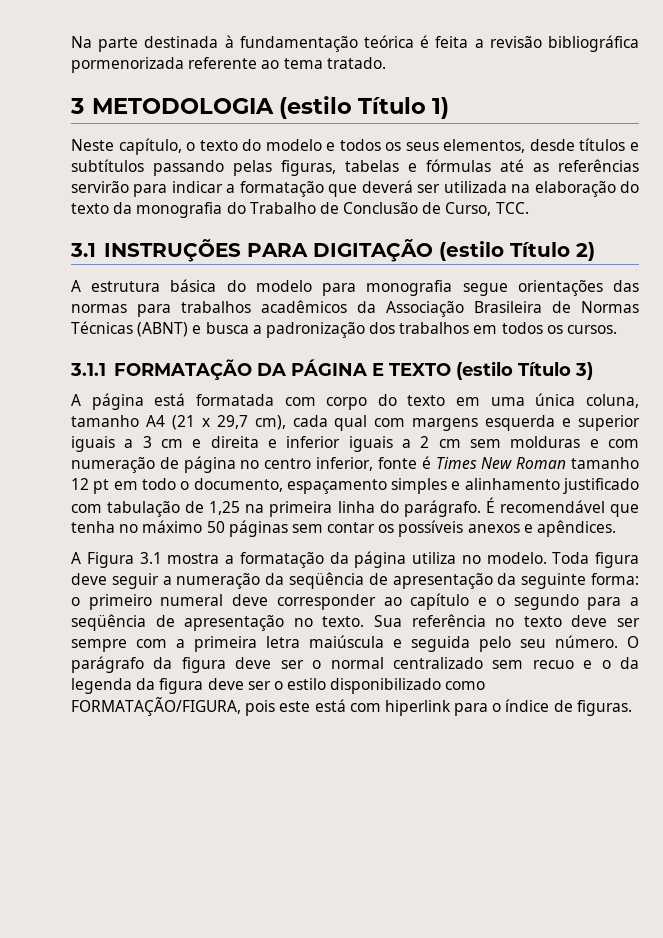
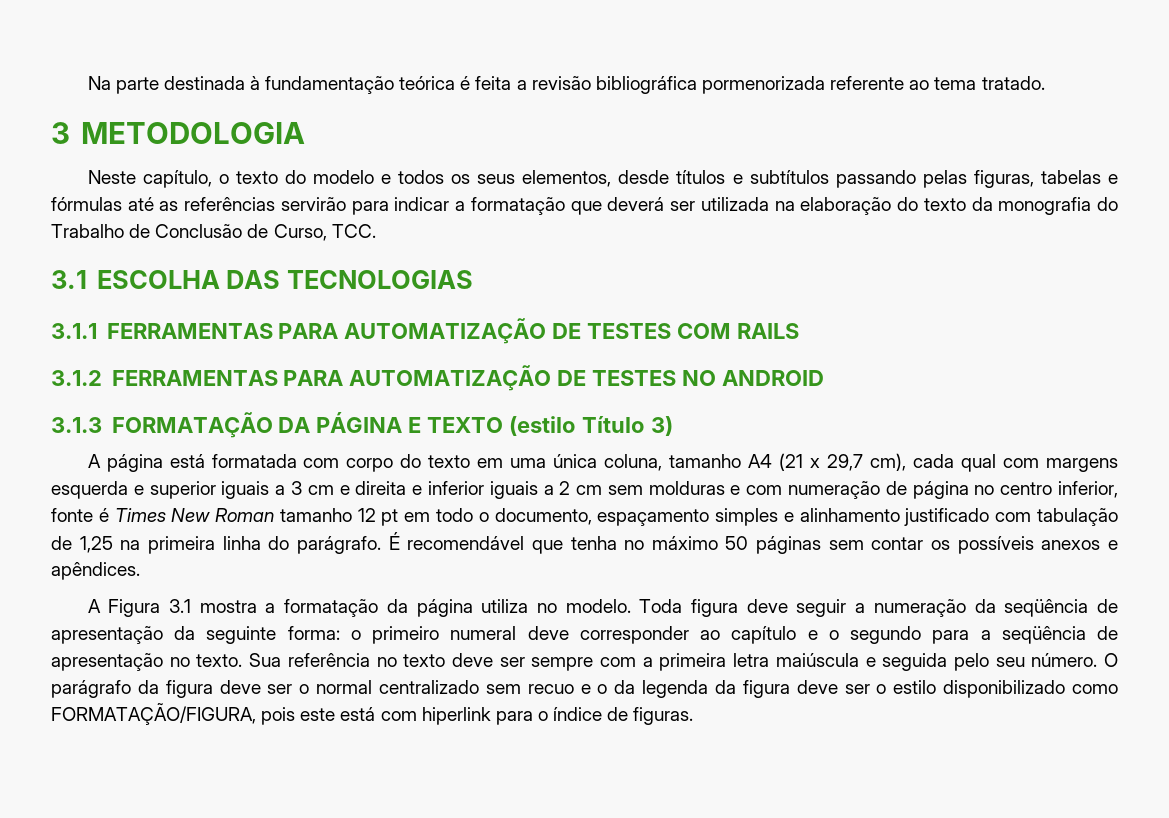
- 3 METODOLOGIA (estilo Título 1)
+ 3 METODOLOGIA
- 3.1 INSTRUÇÕES PARA DIGITAÇÃO (estilo Título 2)
- A estrutura básica do modelo para monografia segue orientações das normas para trabalhos acadêmicos da Associação Brasileira de Normas Técnicas (ABNT) e busca a padronização dos trabalhos em todos os cursos.
- 3.1.1 FORMATAÇÃO DA PÁGINA E TEXTO (estilo Título 3)
+ 3.1 ESCOLHA DAS TECNOLOGIAS
+ 3.1.1 FERRAMENTAS PARA AUTOMATIZAÇÃO DE TESTES COM RAILS
+ 3.1.2 FERRAMENTAS PARA AUTOMATIZAÇÃO DE TESTES NO ANDROID
+ 3.1.3 FORMATAÇÃO DA PÁGINA E TEXTO (estilo Título 3)

